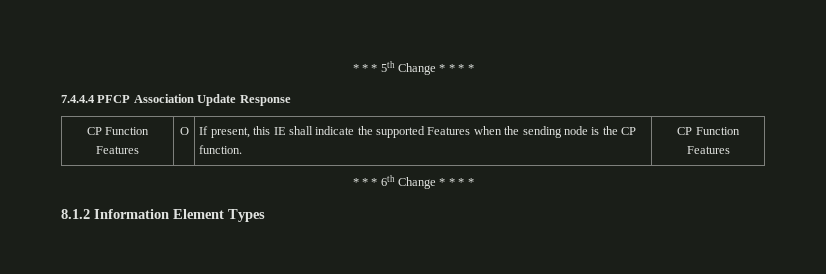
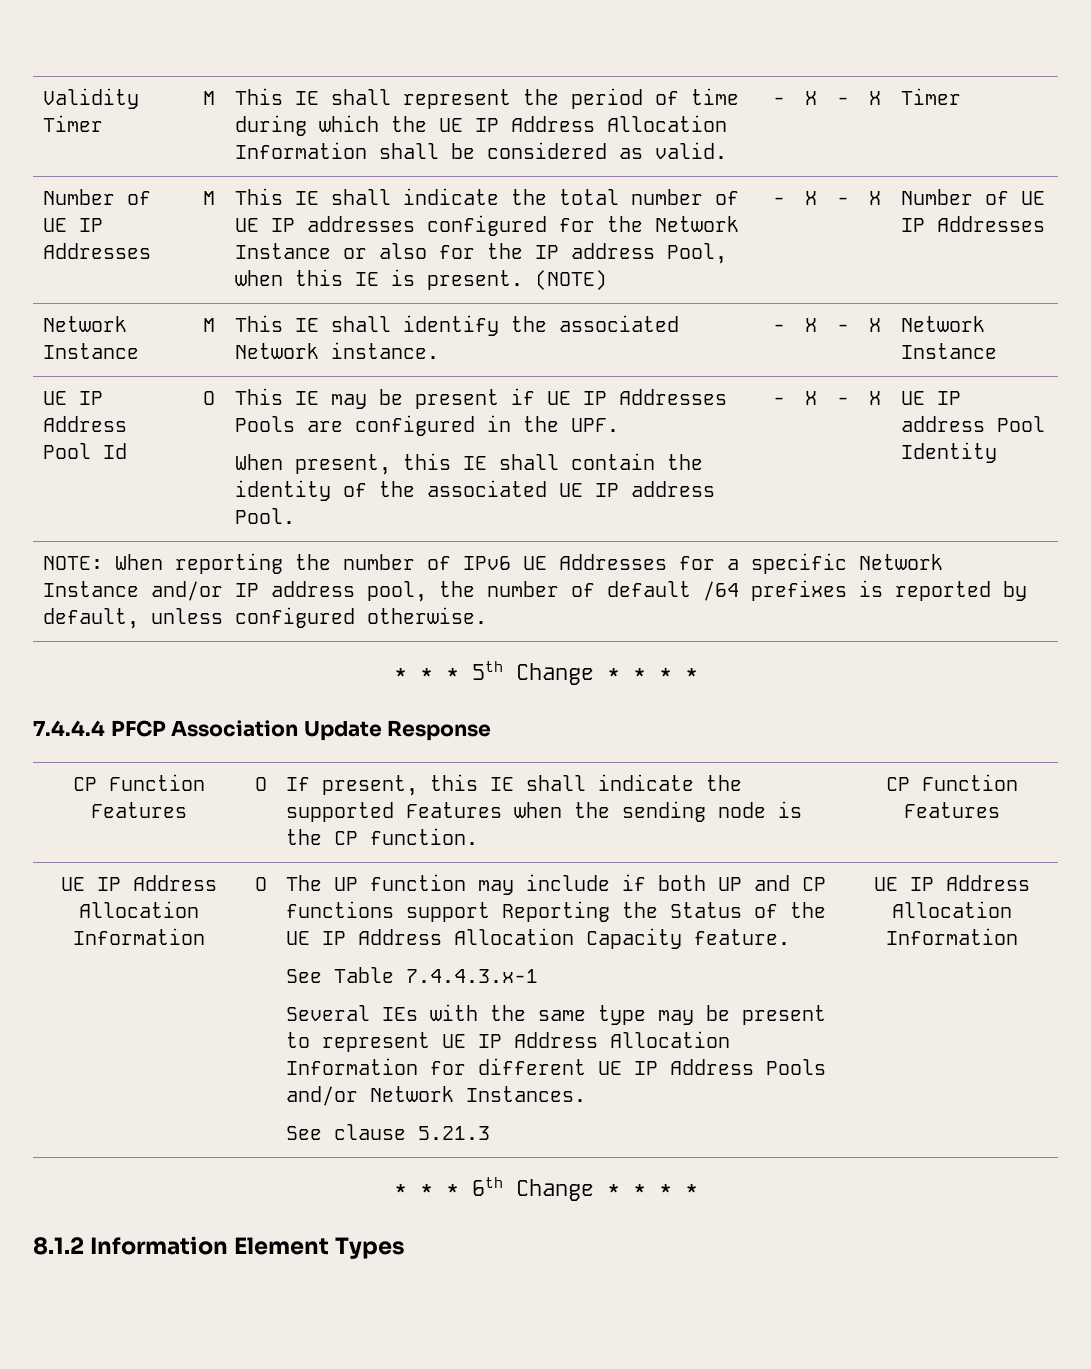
+ Validity Timer | M | This IE shall represent the period of time during which the UE IP Address Allocation Information shall be considered as valid. | - | X | - | X | Timer
+ Number of UE IP Addresses | M | This IE shall indicate the total number of UE IP addresses configured for the Network Instance or also for the IP address Pool, when this IE is present. (NOTE) | - | X | - | X | Number of UE IP Addresses
+ Network Instance | M | This IE shall identify the associated Network instance. | - | X | - | X | Network Instance
+ UE IP Address Pool Id | O | This IE may be present if UE IP Addresses Pools are configured in the UPF.
+ When present, this IE shall contain the identity of the associated UE IP address Pool. | - | X | - | X | UE IP address Pool Identity
+ NOTE: When reporting the number of IPv6 UE Addresses for a specific Network Instance and/or IP address pool, the number of default /64 prefixes is reported by default, unless configured otherwise.
+ UE IP Address Allocation Information | O | The UP function may include if both UP and CP functions support Reporting the Status of the UE IP Address Allocation Capacity feature.
+ See Table 7.4.4.3.x-1
+ Several IEs with the same type may be present to represent UE IP Address Allocation Information for different UE IP Address Pools and/or Network Instances.
+ See clause 5.21.3 | UE IP Address Allocation Information

